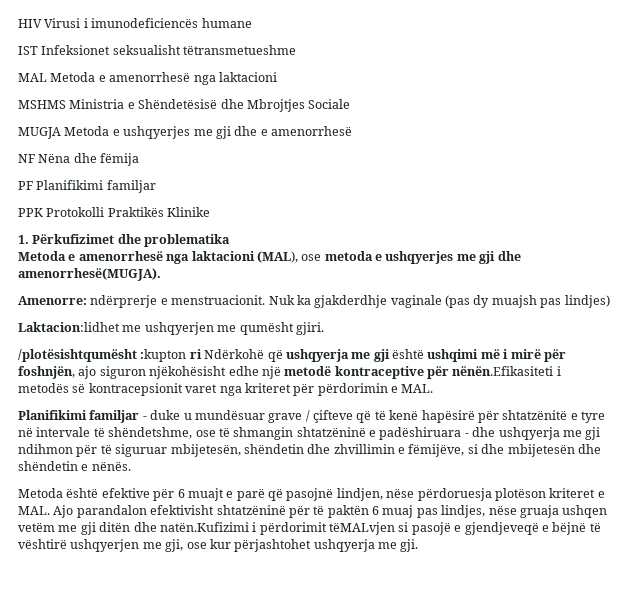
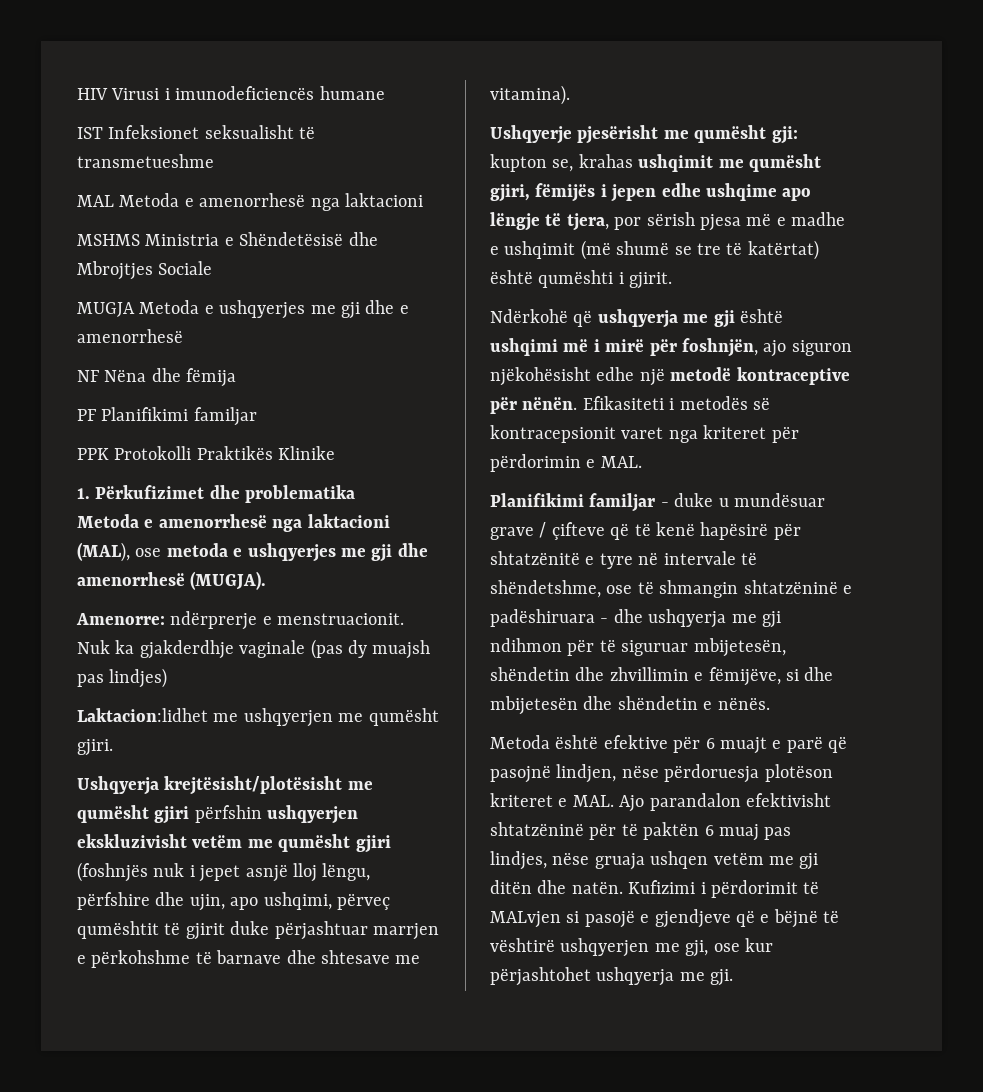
- IST Infeksionet seksualisht tëtransmetueshme
+ IST Infeksionet seksualisht të transmetueshme
- Metoda e amenorrhesë nga laktacioni (MAL), ose metoda e ushqyerjes me gji dhe amenorrhesë(MUGJA).
+ Metoda e amenorrhesë nga laktacioni (MAL), ose metoda e ushqyerjes me gji dhe amenorrhesë (MUGJA).
- /plotësishtqumësht :kupton ri Ndërkohë që ushqyerja me gji është ushqimi më i mirë për foshnjën, ajo siguron njëkohësisht edhe një metodë kontraceptive për nënën.Efikasiteti i metodës së kontracepsionit varet nga kriteret për përdorimin e MAL.
+ Ushqyerja krejtësisht/plotësisht me qumësht gjiri përfshin ushqyerjen ekskluzivisht vetëm me qumësht gjiri (foshnjës nuk i jepet asnjë lloj lëngu, përfshire dhe ujin, apo ushqimi, përveç qumështit të gjirit duke përjashtuar marrjen e përkohshme të barnave dhe shtesave me vitamina).
+ Ushqyerje pjesërisht me qumësht gji: kupton se, krahas ushqimit me qumësht gjiri, fëmijës i jepen edhe ushqime apo lëngje të tjera, por sërish pjesa më e madhe e ushqimit (më shumë se tre të katërtat) është qumështi i gjirit.
+ Ndërkohë që ushqyerja me gji është ushqimi më i mirë për foshnjën, ajo siguron njëkohësisht edhe një metodë kontraceptive për nënën. Efikasiteti i metodës së kontracepsionit varet nga kriteret për përdorimin e MAL.
- Metoda është efektive për 6 muajt e parë që pasojnë lindjen, nëse përdoruesja plotëson kriteret e MAL. Ajo parandalon efektivisht shtatzëninë për të paktën 6 muaj pas lindjes, nëse gruaja ushqen vetëm me gji ditën dhe natën.Kufizimi i përdorimit tëMALvjen si pasojë e gjendjeveqë e bëjnë të vështirë ushqyerjen me gji, ose kur përjashtohet ushqyerja me gji.
+ Metoda është efektive për 6 muajt e parë që pasojnë lindjen, nëse përdoruesja plotëson kriteret e MAL. Ajo parandalon efektivisht shtatzëninë për të paktën 6 muaj pas lindjes, nëse gruaja ushqen vetëm me gji ditën dhe natën. Kufizimi i përdorimit të MALvjen si pasojë e gjendjeve që e bëjnë të vështirë ushqyerjen me gji, ose kur përjashtohet ushqyerja me gji.

